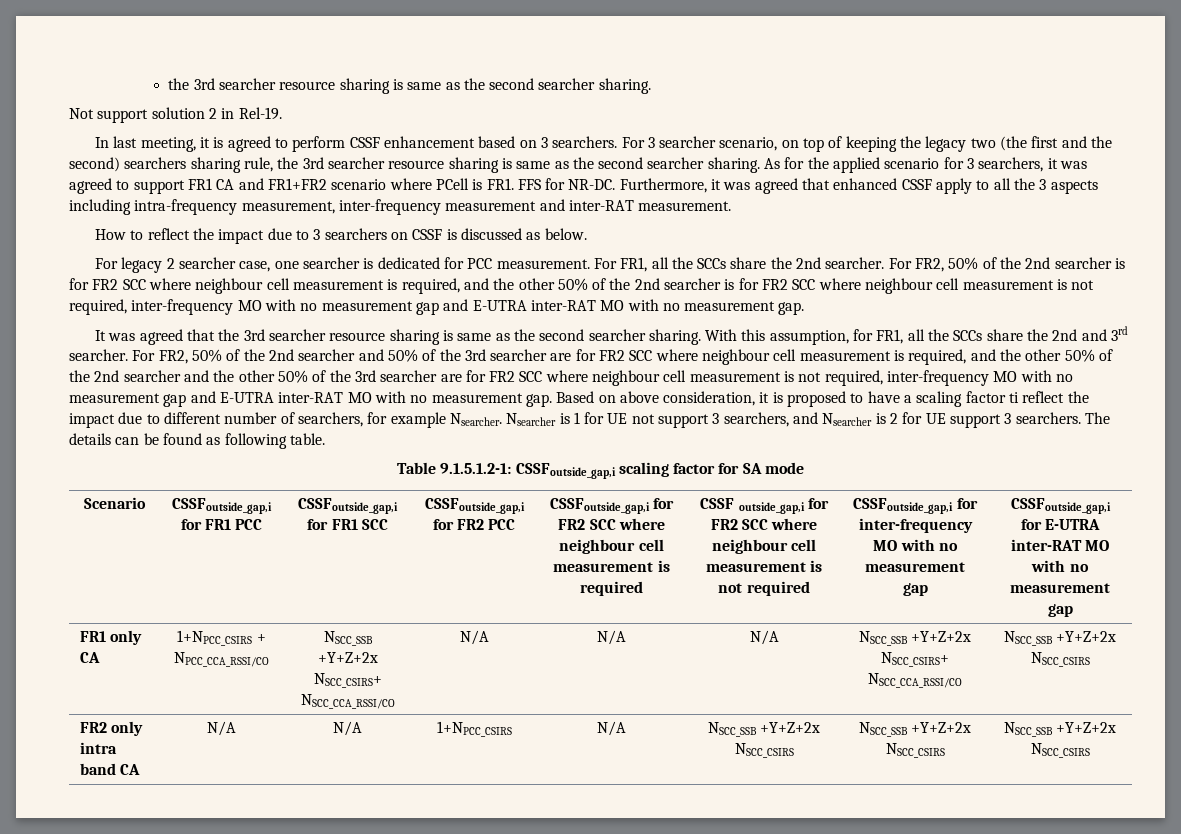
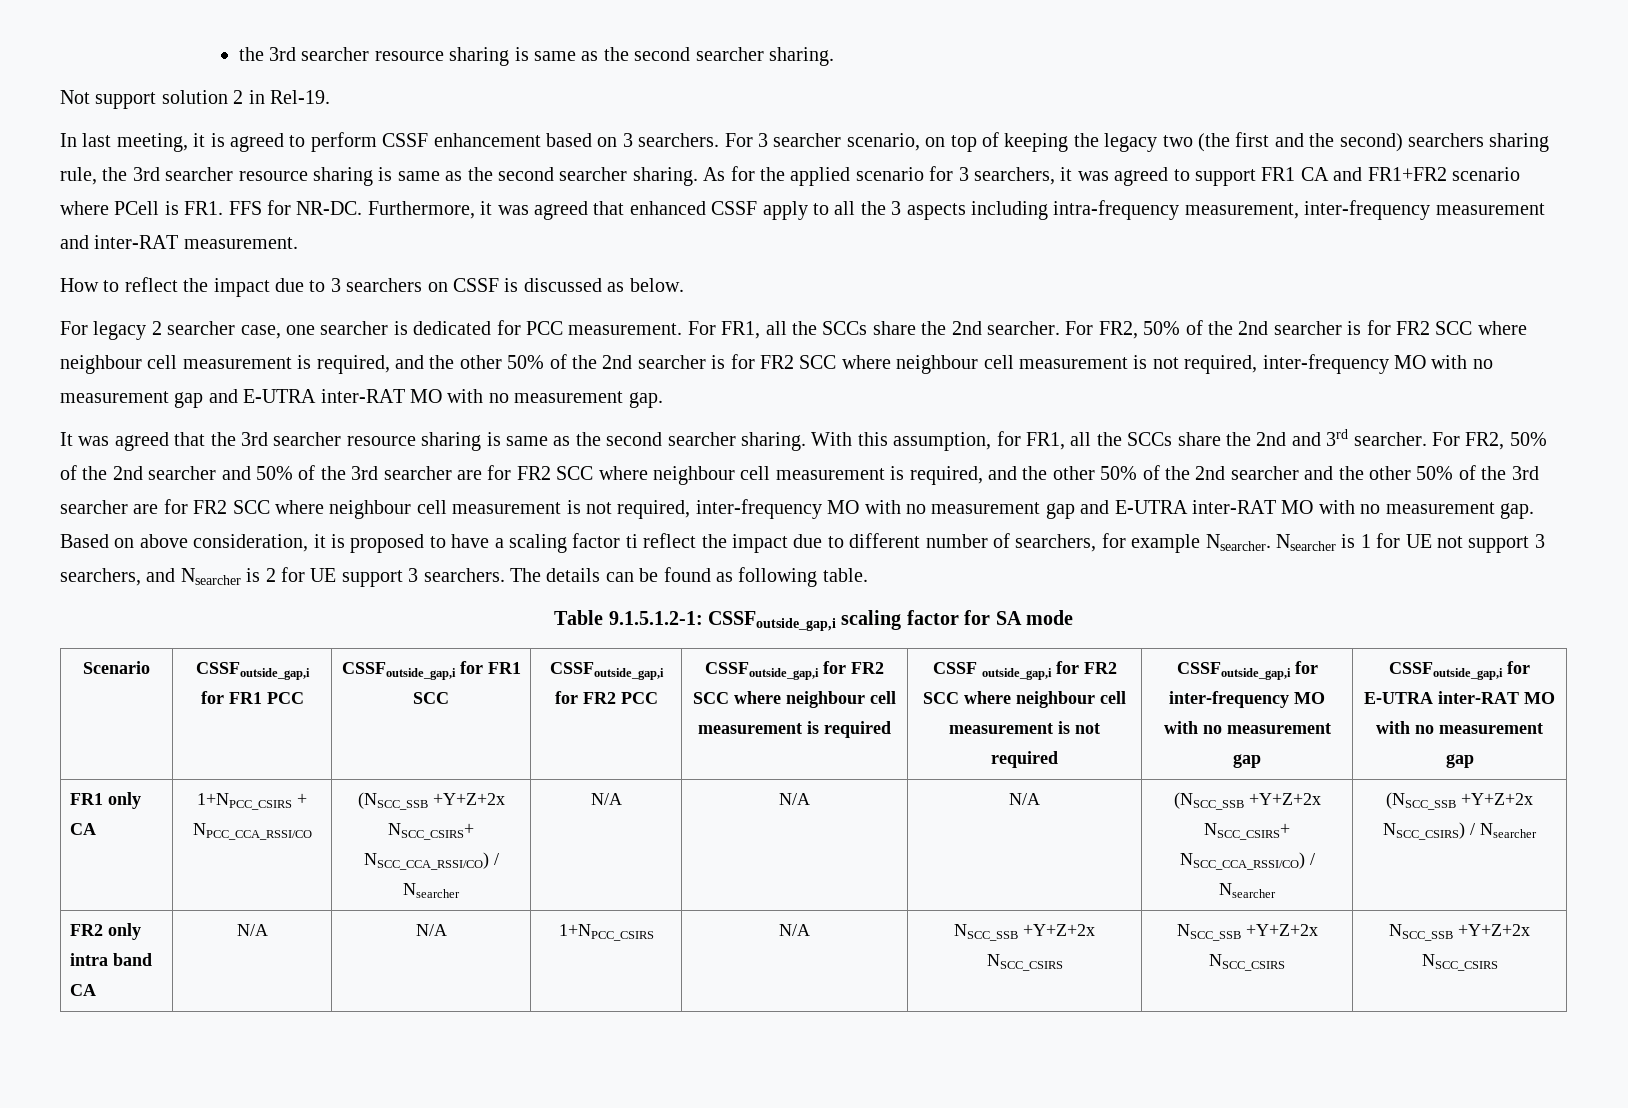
- FR1 only CA | 1+NPCC_CSIRS + NPCC_CCA_RSSI/CO | NSCC_SSB +Y+Z+2x NSCC_CSIRS+ NSCC_CCA_RSSI/CO | N/A | N/A | N/A | NSCC_SSB +Y+Z+2x NSCC_CSIRS+ NSCC_CCA_RSSI/CO | NSCC_SSB +Y+Z+2x NSCC_CSIRS
+ FR1 only CA | 1+NPCC_CSIRS + NPCC_CCA_RSSI/CO | (NSCC_SSB +Y+Z+2x NSCC_CSIRS+ NSCC_CCA_RSSI/CO) / Nsearcher | N/A | N/A | N/A | (NSCC_SSB +Y+Z+2x NSCC_CSIRS+ NSCC_CCA_RSSI/CO) / Nsearcher | (NSCC_SSB +Y+Z+2x NSCC_CSIRS) / Nsearcher

